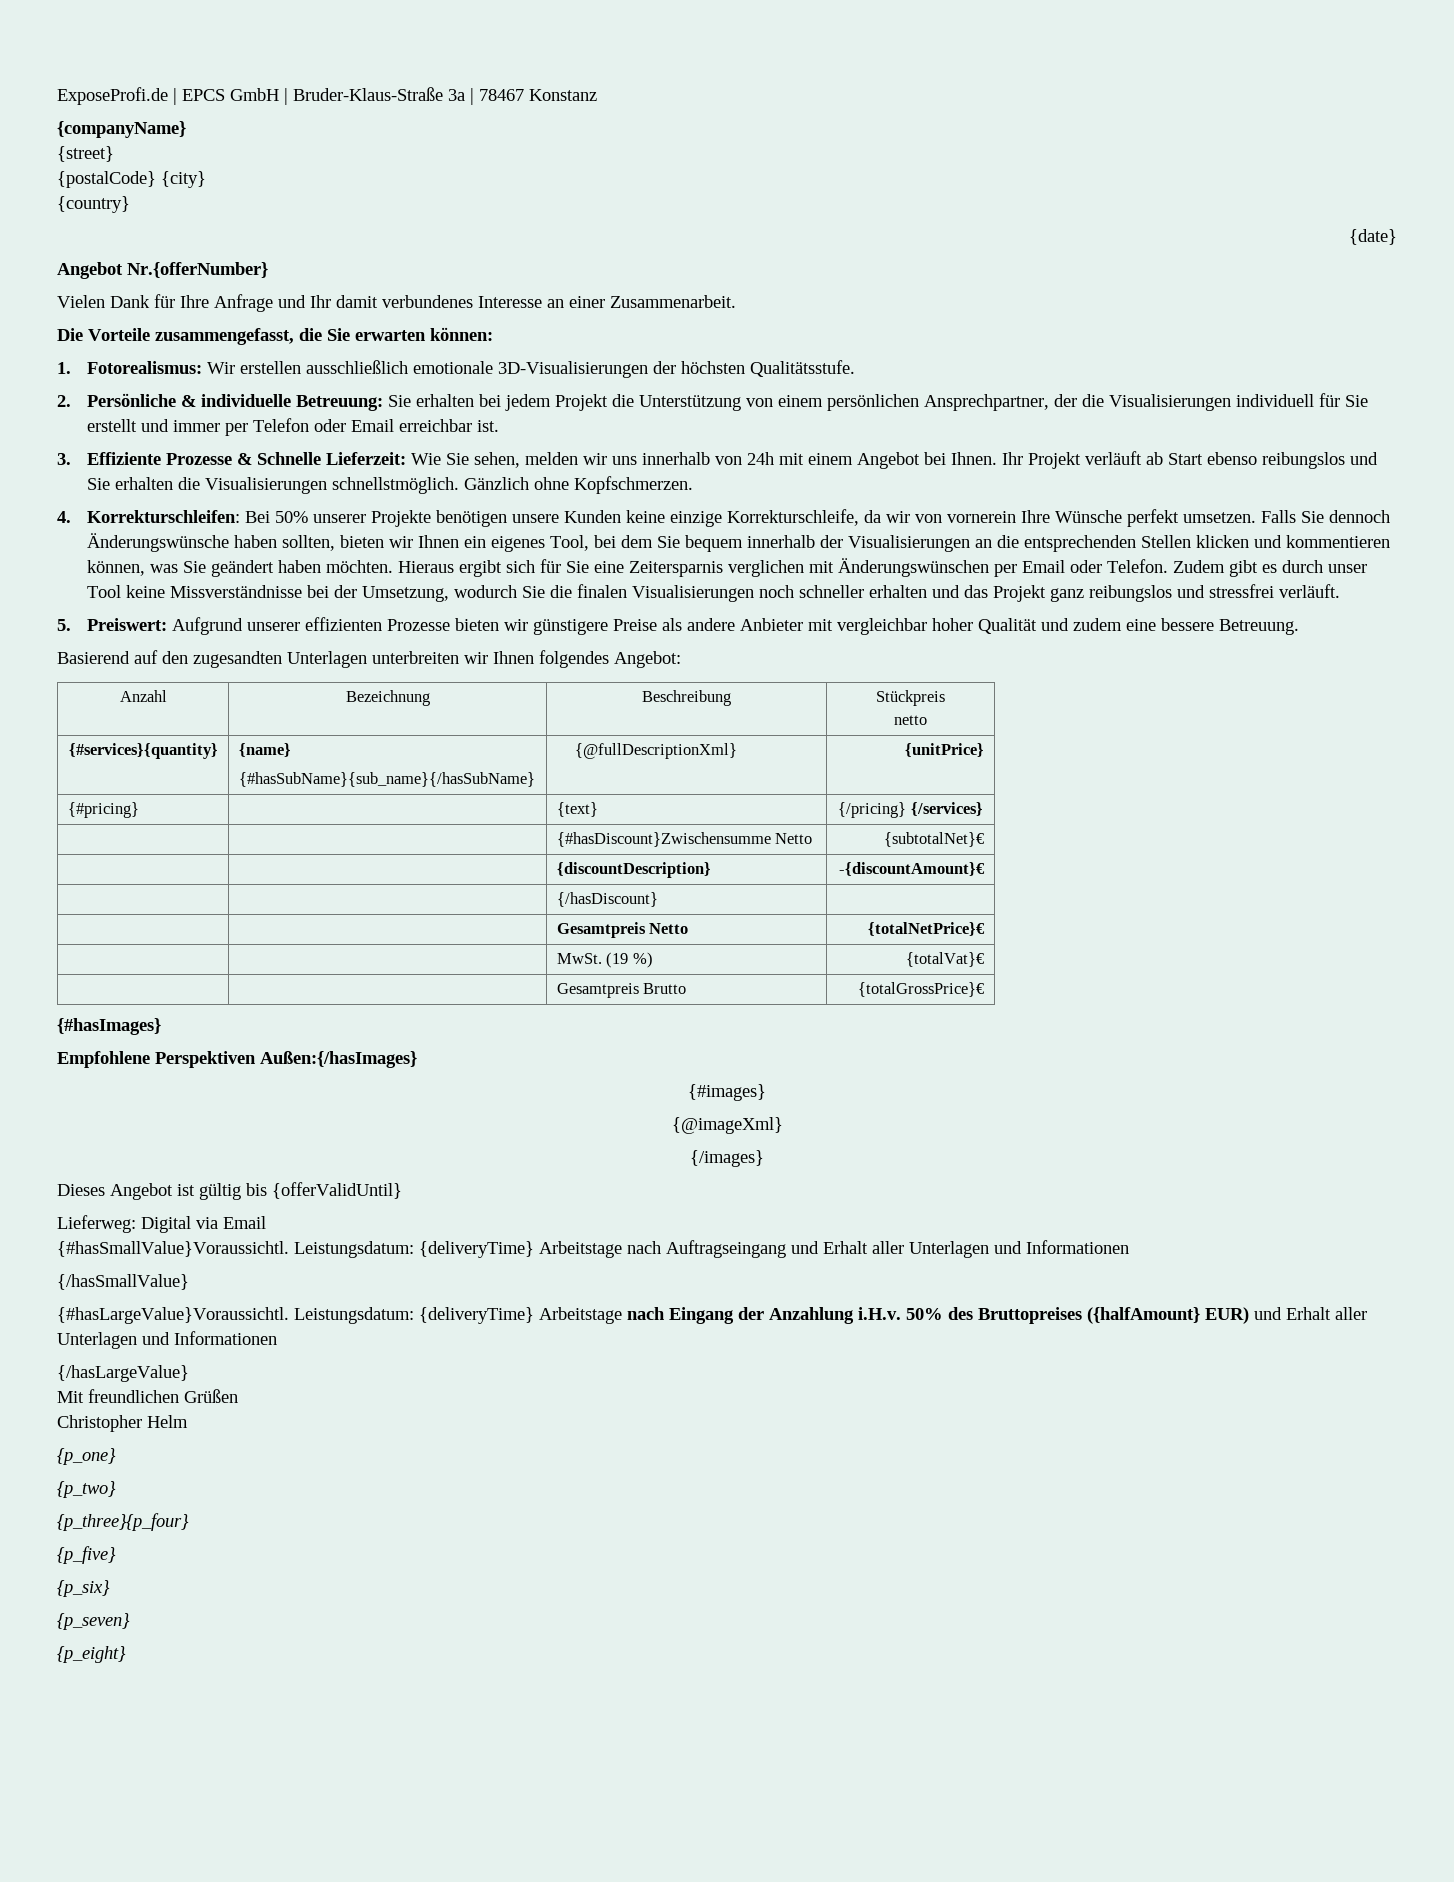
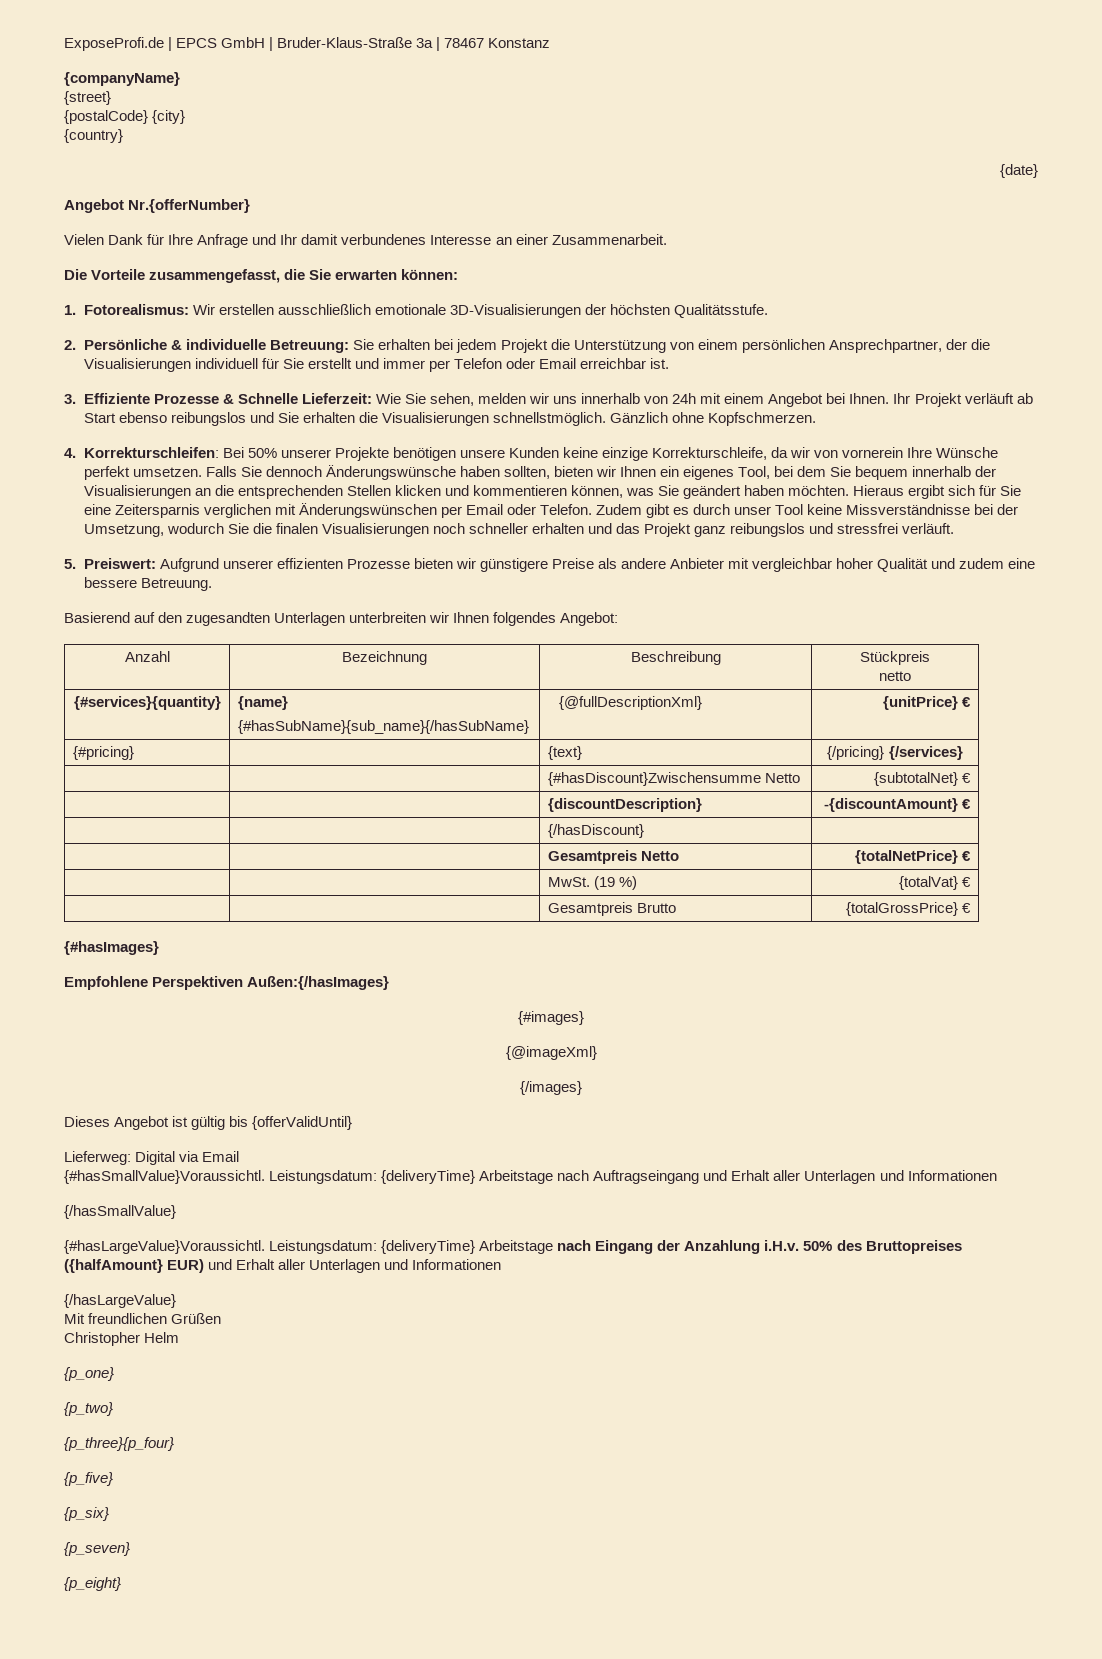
  {#services}{quantity} | {name}
- {#hasSubName}{sub_name}{/hasSubName} | {@fullDescriptionXml} | {unitPrice}
+ {#hasSubName}{sub_name}{/hasSubName} | {@fullDescriptionXml} | {unitPrice} €
- | | {#hasDiscount}Zwischensumme Netto | {subtotalNet}€
+ | | {#hasDiscount}Zwischensumme Netto | {subtotalNet} €
- | | {discountDescription} | -{discountAmount}€
+ | | {discountDescription} | -{discountAmount} €
- | | Gesamtpreis Netto | {totalNetPrice}€
+ | | Gesamtpreis Netto | {totalNetPrice} €
- | | MwSt. (19 %) | {totalVat}€
+ | | MwSt. (19 %) | {totalVat} €
- | | Gesamtpreis Brutto | {totalGrossPrice}€
+ | | Gesamtpreis Brutto | {totalGrossPrice} €

